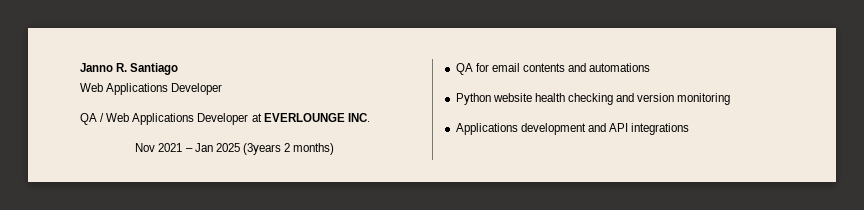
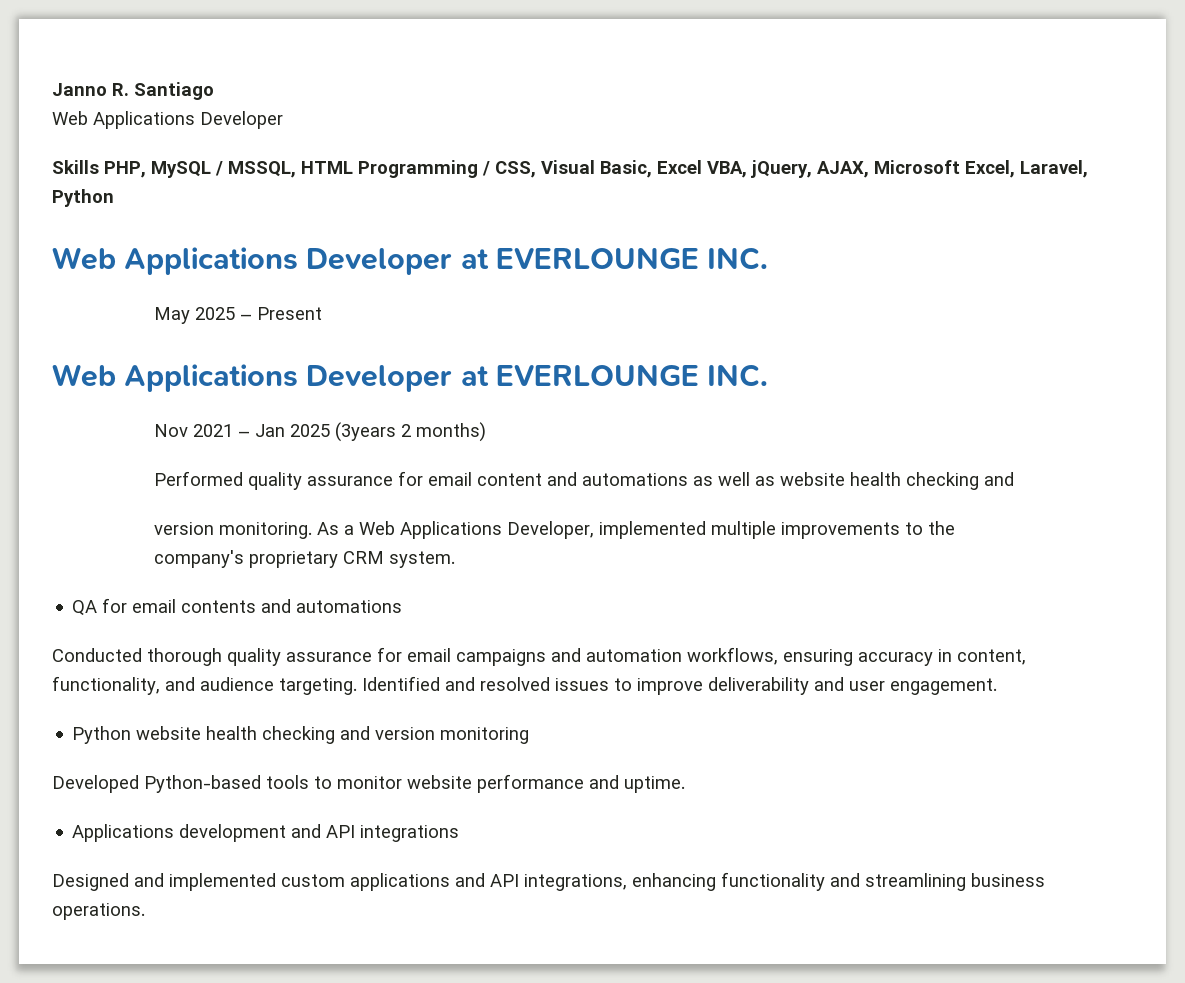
- QA / Web Applications Developer at EVERLOUNGE INC.
+ Skills PHP, MySQL / MSSQL, HTML Programming / CSS, Visual Basic, Excel VBA, jQuery, AJAX, Microsoft Excel, Laravel, Python
+ Web Applications Developer at EVERLOUNGE INC.
+ May 2025 – Present
+ Web Applications Developer at EVERLOUNGE INC.
+ Performed quality assurance for email content and automations as well as website health checking and
+ version monitoring. As a Web Applications Developer, implemented multiple improvements to the
+ company's proprietary CRM system.
+ Conducted thorough quality assurance for email campaigns and automation workflows, ensuring accuracy in content, functionality, and audience targeting. Identified and resolved issues to improve deliverability and user engagement.
+ Developed Python-based tools to monitor website performance and uptime.
+ Designed and implemented custom applications and API integrations, enhancing functionality and streamlining business operations.

